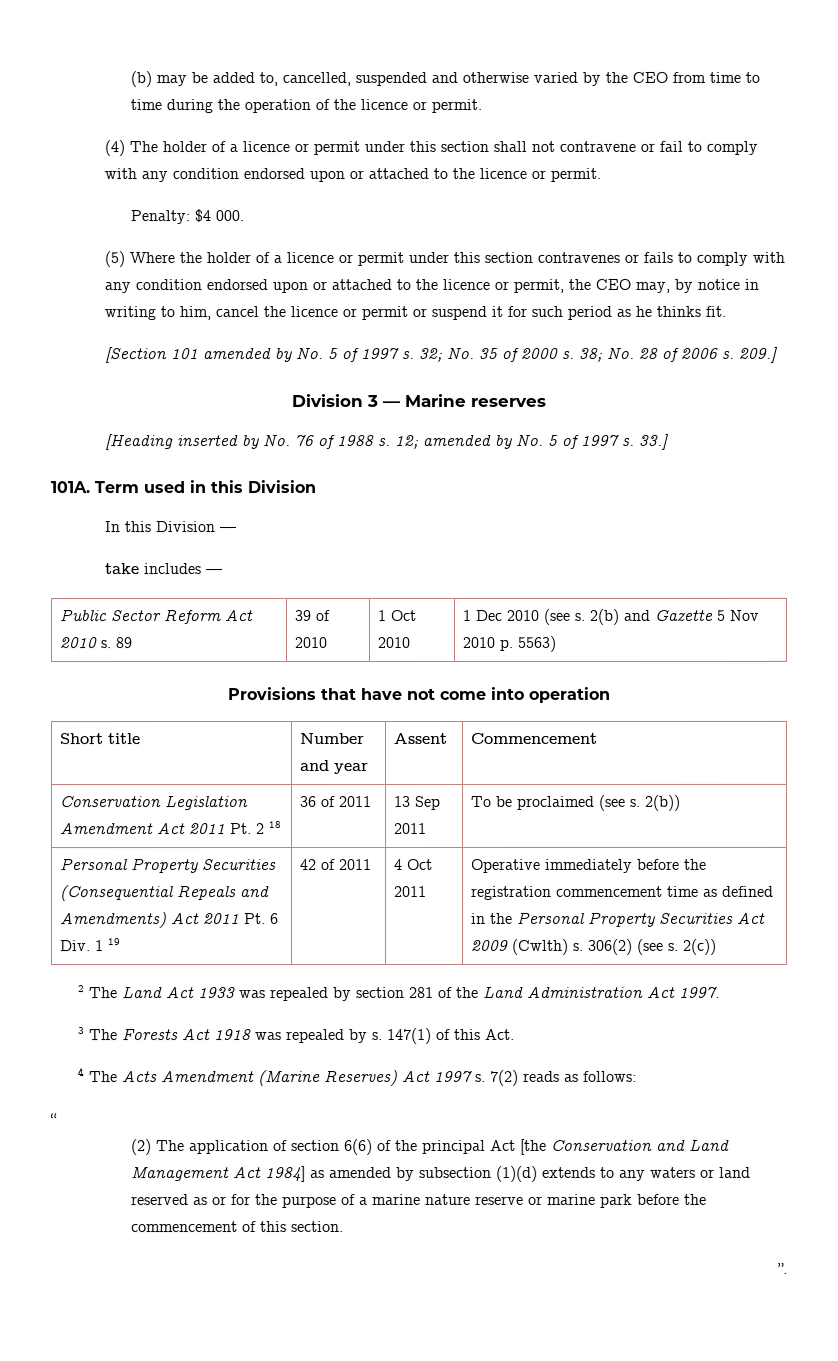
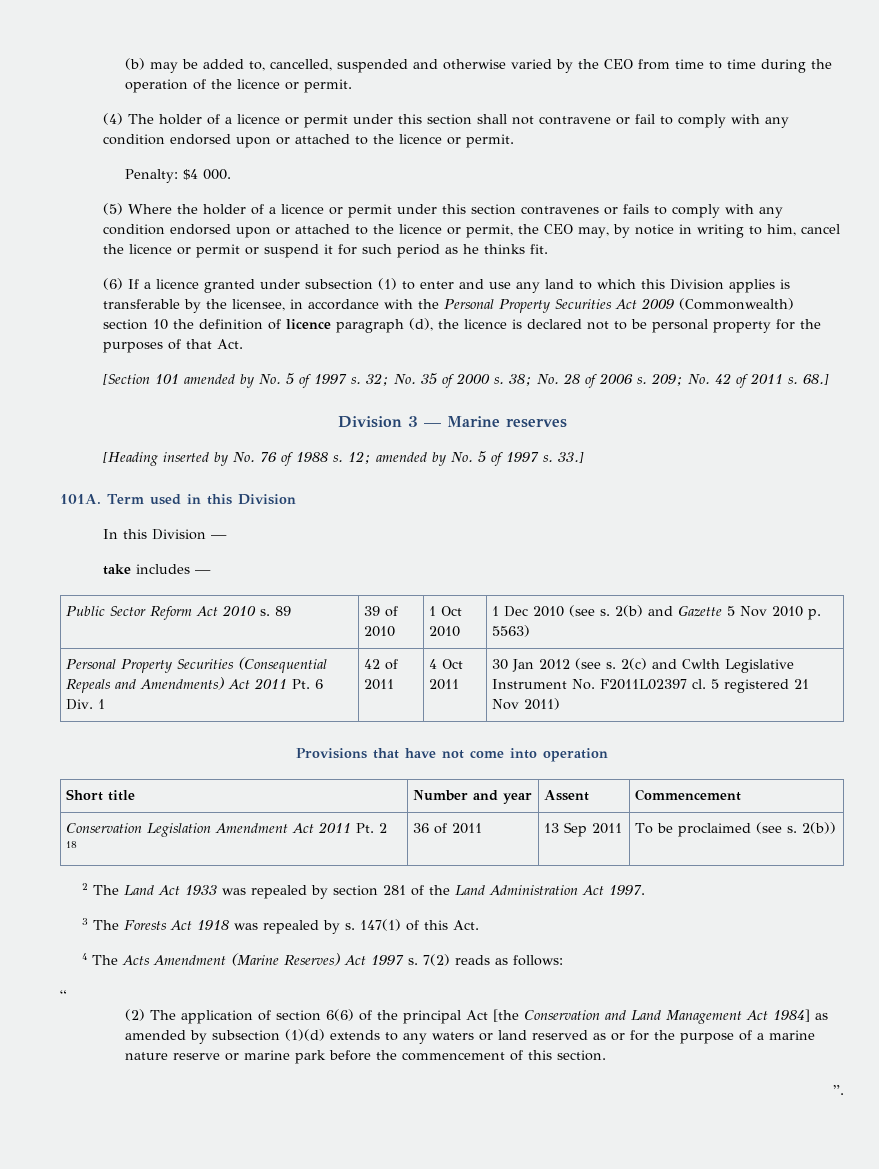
+ (6) If a licence granted under subsection (1) to enter and use any land to which this Division applies is transferable by the licensee, in accordance with the Personal Property Securities Act 2009 (Commonwealth) section 10 the definition of licence paragraph (d), the licence is declared not to be personal property for the purposes of that Act.
- 209.]
+ 209; No. 42 of 2011 s. 68.]
+ Personal Property Securities (Consequential Repeals and Amendments) Act 2011 Pt. 6 Div. 1 | 42 of 2011 | 4 Oct 2011 | 30 Jan 2012 (see s. 2(c) and Cwlth Legislative Instrument No. F2011L02397 cl. 5 registered 21 Nov 2011)
- Personal Property Securities (Consequential Repeals and Amendments) Act 2011 Pt. 6 Div. 1 19 | 42 of 2011 | 4 Oct 2011 | Operative immediately before the registration commencement time as defined in the Personal Property Securities Act 2009 (Cwlth) s. 306(2) (see s. 2(c))

